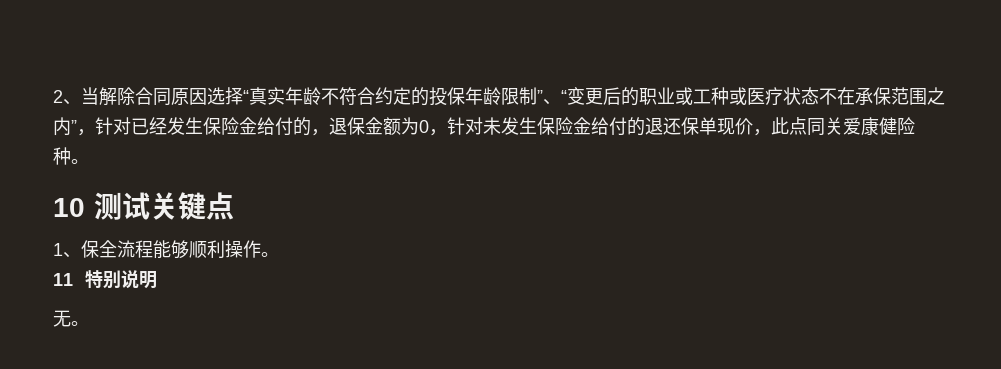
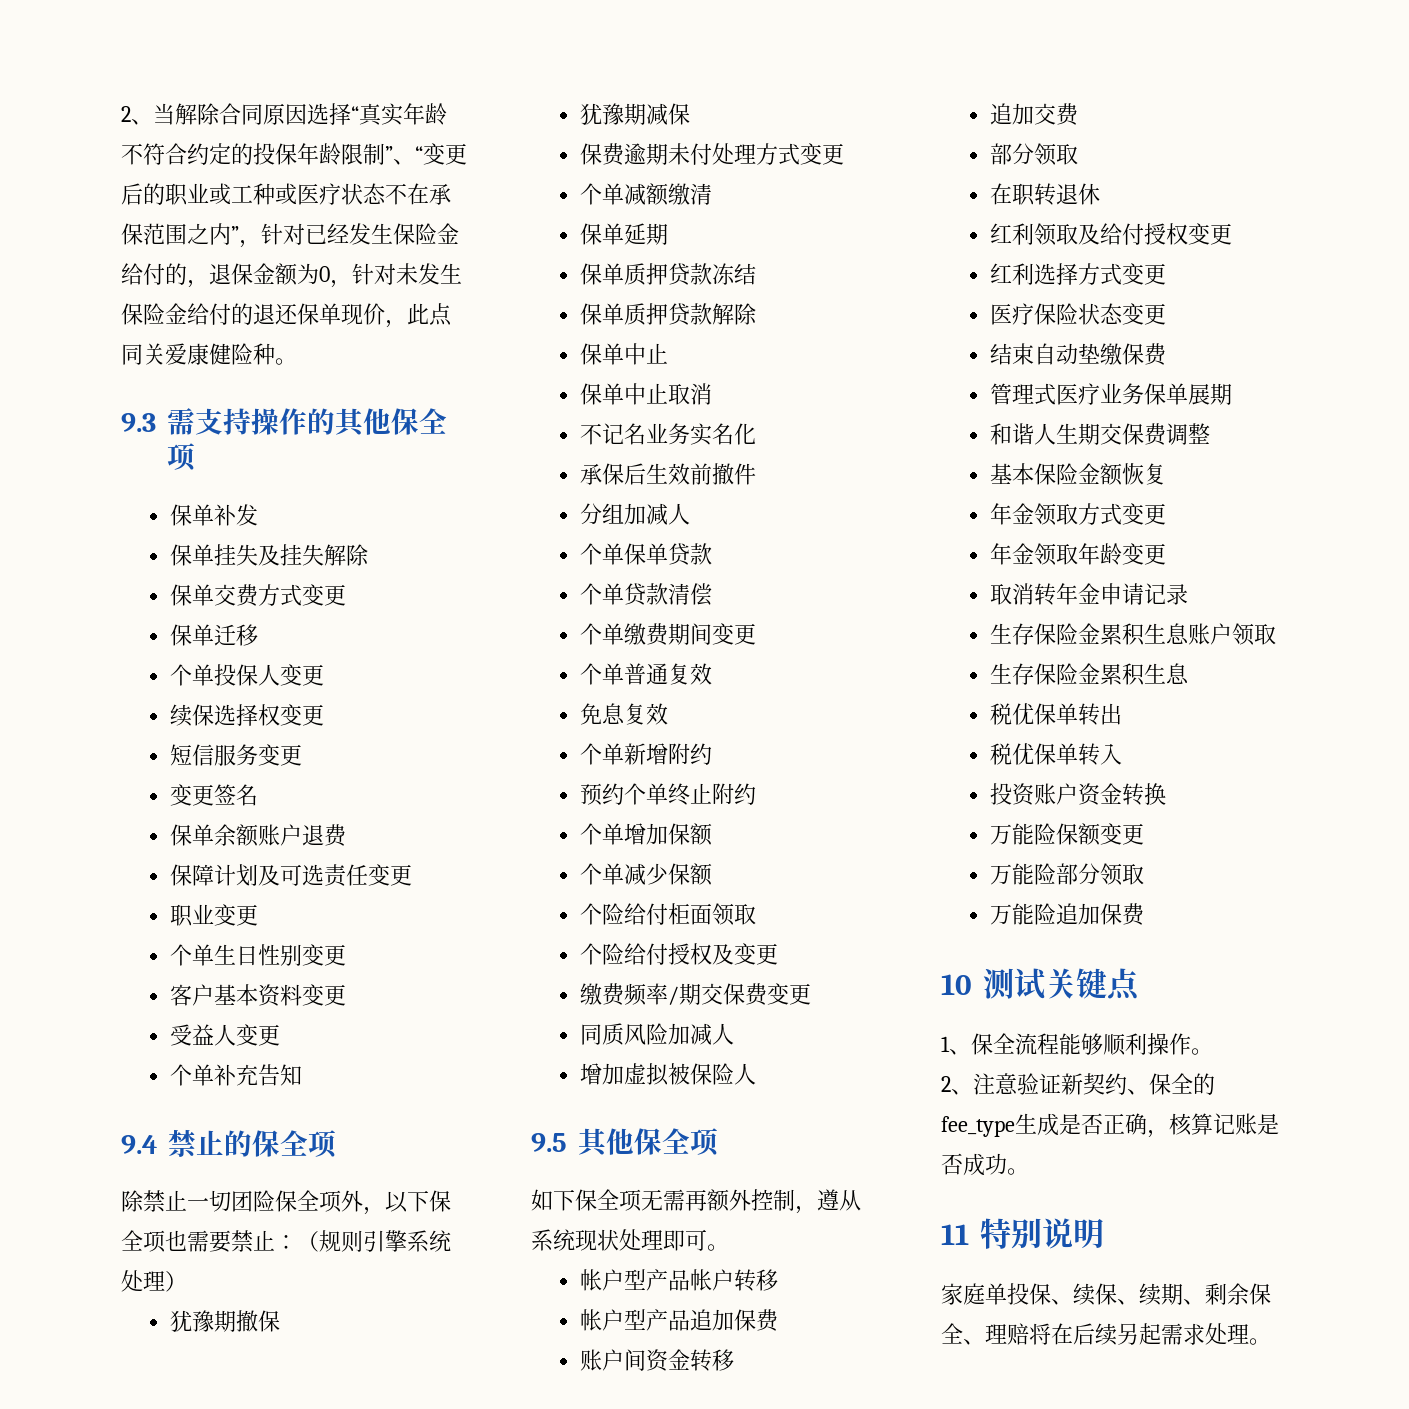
+ 9.3需支持操作的其他保全项
+ 保单补发
+ 保单挂失及挂失解除
+ 保单交费方式变更
+ 保单迁移
+ 个单投保人变更
+ 续保选择权变更
+ 短信服务变更
+ 变更签名
+ 保单余额账户退费
+ 保障计划及可选责任变更
+ 职业变更
+ 个单生日性别变更
+ 客户基本资料变更
+ 受益人变更
+ 个单补充告知
+ 9.4禁止的保全项
+ 除禁止一切团险保全项外，以下保全项也需要禁止：（规则引擎系统处理）
+ 犹豫期撤保
+ 犹豫期减保
+ 保费逾期未付处理方式变更
+ 个单减额缴清
+ 保单延期
+ 保单质押贷款冻结
+ 保单质押贷款解除
+ 保单中止
+ 保单中止取消
+ 不记名业务实名化
+ 承保后生效前撤件
+ 分组加减人
+ 个单保单贷款
+ 个单贷款清偿
+ 个单缴费期间变更
+ 个单普通复效
+ 免息复效
+ 个单新增附约
+ 预约个单终止附约
+ 个单增加保额
+ 个单减少保额
+ 个险给付柜面领取
+ 个险给付授权及变更
+ 缴费频率/期交保费变更
+ 同质风险加减人
+ 增加虚拟被保险人
+ 9.5其他保全项
+ 如下保全项无需再额外控制，遵从系统现状处理即可。
+ 帐户型产品帐户转移
+ 帐户型产品追加保费
+ 账户间资金转移
+ 追加交费
+ 部分领取
+ 在职转退休
+ 红利领取及给付授权变更
+ 红利选择方式变更
+ 医疗保险状态变更
+ 结束自动垫缴保费
+ 管理式医疗业务保单展期
+ 和谐人生期交保费调整
+ 基本保险金额恢复
+ 年金领取方式变更
+ 年金领取年龄变更
+ 取消转年金申请记录
+ 生存保险金累积生息账户领取
+ 生存保险金累积生息
+ 税优保单转出
+ 税优保单转入
+ 投资账户资金转换
+ 万能险保额变更
+ 万能险部分领取
+ 万能险追加保费
+ 2、注意验证新契约、保全的fee_type生成是否正确，核算记账是否成功。
  11特别说明
- 无。
+ 家庭单投保、续保、续期、剩余保全、理赔将在后续另起需求处理。

